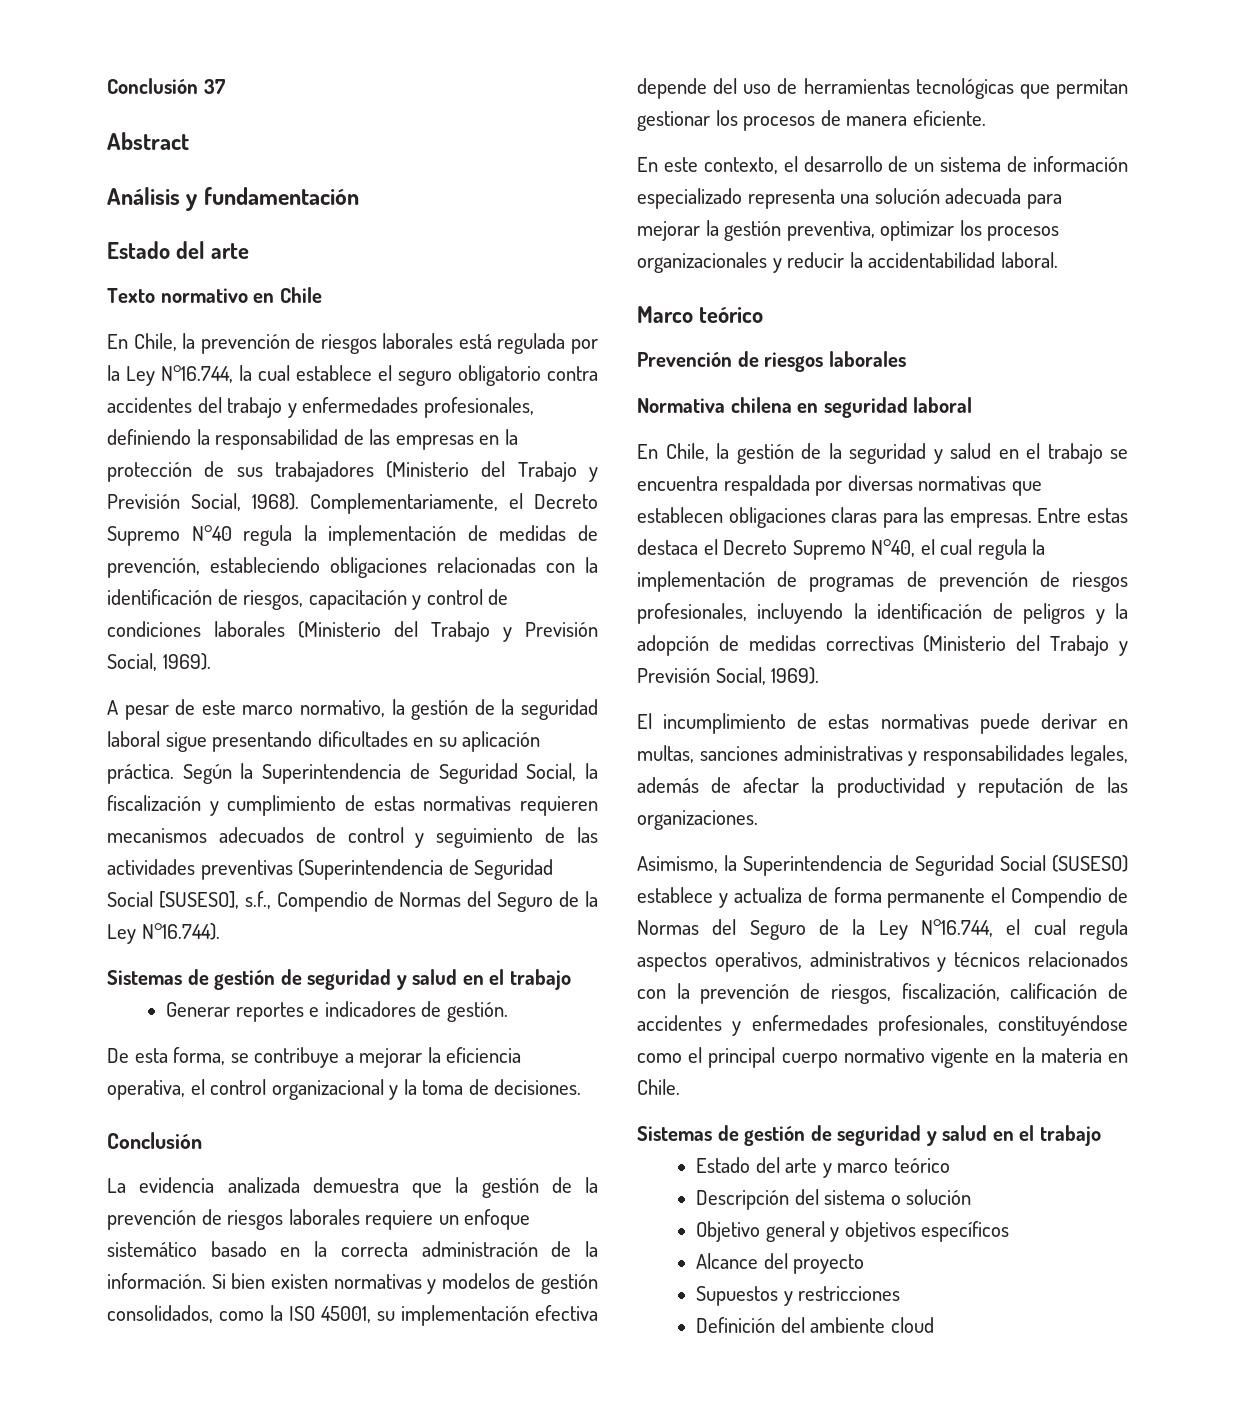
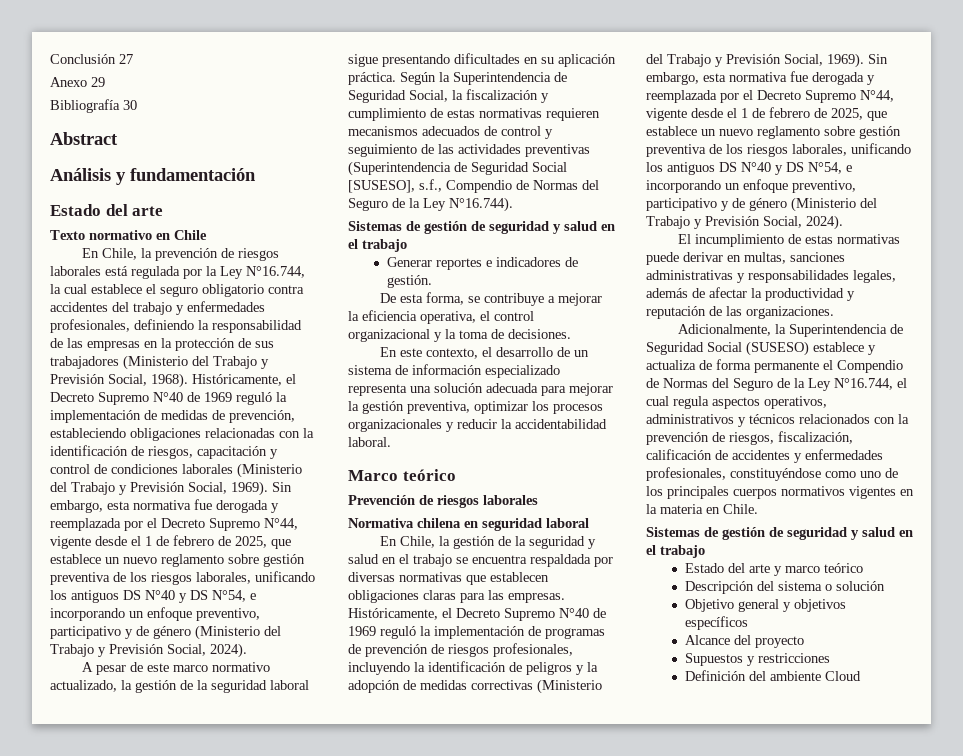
- Conclusión 37
+ Conclusión 27
+ Anexo 29
+ Bibliografía 30
- Complementariamente, el Decreto Supremo N°40 regula la implementación de medidas de prevención, estableciendo obligaciones relacionadas con la identificación de riesgos, capacitación y control de condiciones laborales (Ministerio del Trabajo y Previsión Social, 1969).
+ Históricamente, el Decreto Supremo N°40 de 1969 reguló la implementación de medidas de prevención, estableciendo obligaciones relacionadas con la identificación de riesgos, capacitación y control de condiciones laborales (Ministerio del Trabajo y Previsión Social, 1969). Sin embargo, esta normativa fue derogada y reemplazada por el Decreto Supremo N°44, vigente desde el 1 de febrero de 2025, que establece un nuevo reglamento sobre gestión preventiva de los riesgos laborales, unificando los antiguos DS N°40 y DS N°54, e incorporando un enfoque preventivo, participativo y de género (Ministerio del Trabajo y Previsión Social, 2024).
- A pesar de este marco normativo, la gestión de la seguridad laboral sigue presentando dificultades en su aplicación práctica.
+ A pesar de este marco normativo actualizado, la gestión de la seguridad laboral sigue presentando dificultades en su aplicación práctica.
  De esta forma, se contribuye a mejorar la eficiencia operativa, el control organizacional y la toma de decisiones.
- Conclusión
- La evidencia analizada demuestra que la gestión de la prevención de riesgos laborales requiere un enfoque sistemático basado en la correcta administración de la información. Si bien existen normativas y modelos de gestión consolidados, como la ISO 45001, su implementación efectiva depende del uso de herramientas tecnológicas que permitan gestionar los procesos de manera eficiente.
- Entre estas destaca el Decreto Supremo N°40, el cual regula la implementación de programas de prevención de riesgos profesionales, incluyendo la identificación de peligros y la adopción de medidas correctivas (Ministerio del Trabajo y Previsión Social, 1969).
+ Históricamente, el Decreto Supremo N°40 de 1969 reguló la implementación de programas de prevención de riesgos profesionales, incluyendo la identificación de peligros y la adopción de medidas correctivas (Ministerio del Trabajo y Previsión Social, 1969). Sin embargo, esta normativa fue derogada y reemplazada por el Decreto Supremo N°44, vigente desde el 1 de febrero de 2025, que establece un nuevo reglamento sobre gestión preventiva de los riesgos laborales, unificando los antiguos DS N°40 y DS N°54, e incorporando un enfoque preventivo, participativo y de género (Ministerio del Trabajo y Previsión Social, 2024).
- Asimismo, la Superintendencia de Seguridad Social (SUSESO) establece y actualiza de forma permanente el Compendio de Normas del Seguro de la Ley N°16.744, el cual regula aspectos operativos, administrativos y técnicos relacionados con la prevención de riesgos, fiscalización, calificación de accidentes y enfermedades profesionales, constituyéndose como el principal cuerpo normativo vigente en la materia en Chile.
+ Adicionalmente, la Superintendencia de Seguridad Social (SUSESO) establece y actualiza de forma permanente el Compendio de Normas del Seguro de la Ley N°16.744, el cual regula aspectos operativos, administrativos y técnicos relacionados con la prevención de riesgos, fiscalización, calificación de accidentes y enfermedades profesionales, constituyéndose como uno de los principales cuerpos normativos vigentes en la materia en Chile.
- Definición del ambiente cloud
+ Definición del ambiente Cloud

